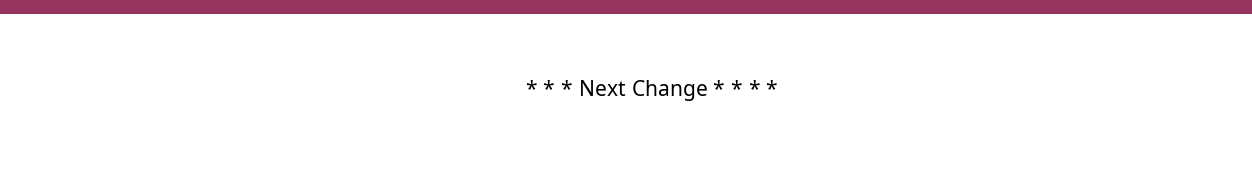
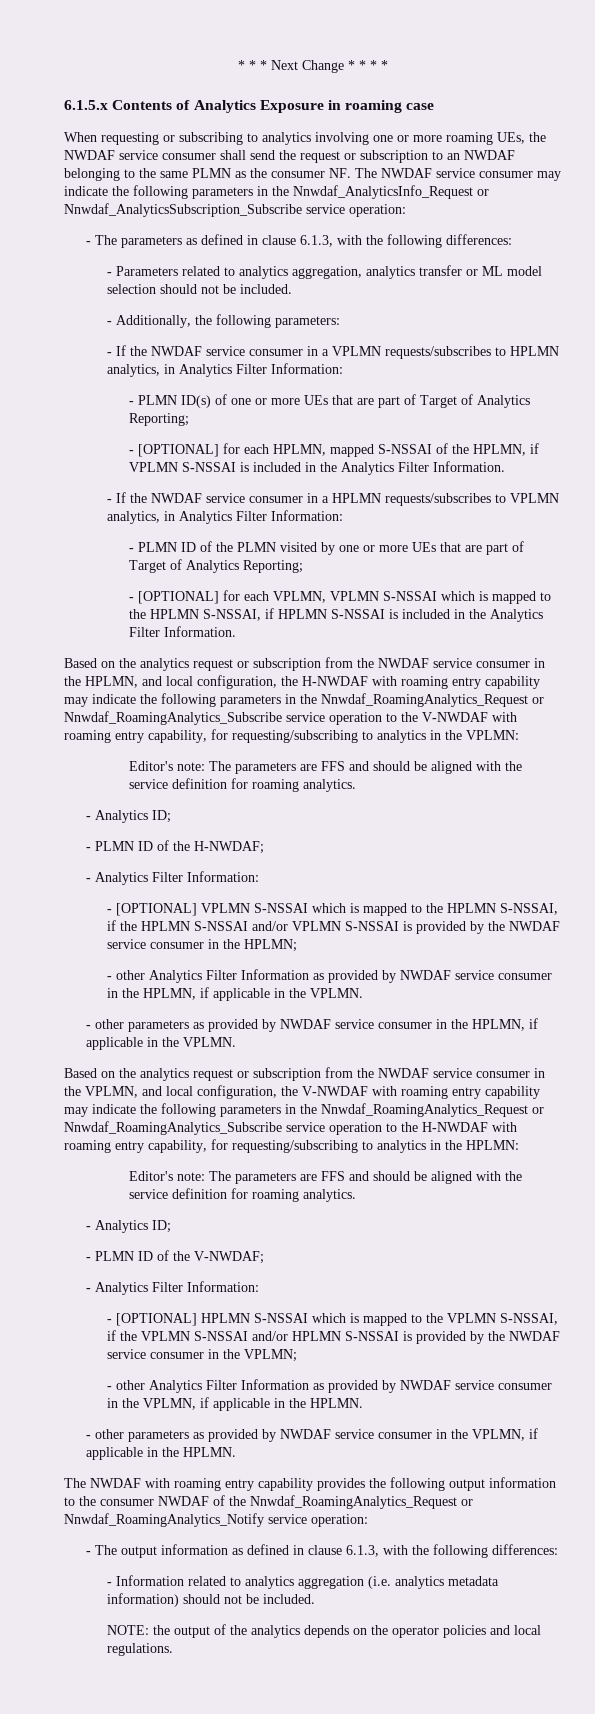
+ 6.1.5.x Contents of Analytics Exposure in roaming case
+ When requesting or subscribing to analytics involving one or more roaming UEs, the NWDAF service consumer shall send the request or subscription to an NWDAF belonging to the same PLMN as the consumer NF. The NWDAF service consumer may indicate the following parameters in the Nnwdaf_AnalyticsInfo_Request or Nnwdaf_AnalyticsSubscription_Subscribe service operation:
+ - The parameters as defined in clause 6.1.3, with the following differences:
+ - Parameters related to analytics aggregation, analytics transfer or ML model selection should not be included.
+ - Additionally, the following parameters:
+ - If the NWDAF service consumer in a VPLMN requests/subscribes to HPLMN analytics, in Analytics Filter Information:
+ - PLMN ID(s) of one or more UEs that are part of Target of Analytics Reporting;
+ - [OPTIONAL] for each HPLMN, mapped S-NSSAI of the HPLMN, if VPLMN S-NSSAI is included in the Analytics Filter Information.
+ - If the NWDAF service consumer in a HPLMN requests/subscribes to VPLMN analytics, in Analytics Filter Information:
+ - PLMN ID of the PLMN visited by one or more UEs that are part of Target of Analytics Reporting;
+ - [OPTIONAL] for each VPLMN, VPLMN S-NSSAI which is mapped to the HPLMN S-NSSAI, if HPLMN S-NSSAI is included in the Analytics Filter Information.
+ Based on the analytics request or subscription from the NWDAF service consumer in the HPLMN, and local configuration, the H-NWDAF with roaming entry capability may indicate the following parameters in the Nnwdaf_RoamingAnalytics_Request or Nnwdaf_RoamingAnalytics_Subscribe service operation to the V-NWDAF with roaming entry capability, for requesting/subscribing to analytics in the VPLMN:
+ Editor's note: The parameters are FFS and should be aligned with the service definition for roaming analytics.
+ - Analytics ID;
+ - PLMN ID of the H-NWDAF;
+ - Analytics Filter Information:
+ - [OPTIONAL] VPLMN S-NSSAI which is mapped to the HPLMN S-NSSAI, if the HPLMN S-NSSAI and/or VPLMN S-NSSAI is provided by the NWDAF service consumer in the HPLMN;
+ - other Analytics Filter Information as provided by NWDAF service consumer in the HPLMN, if applicable in the VPLMN.
+ - other parameters as provided by NWDAF service consumer in the HPLMN, if applicable in the VPLMN.
+ Based on the analytics request or subscription from the NWDAF service consumer in the VPLMN, and local configuration, the V-NWDAF with roaming entry capability may indicate the following parameters in the Nnwdaf_RoamingAnalytics_Request or Nnwdaf_RoamingAnalytics_Subscribe service operation to the H-NWDAF with roaming entry capability, for requesting/subscribing to analytics in the HPLMN:
+ Editor's note: The parameters are FFS and should be aligned with the service definition for roaming analytics.
+ - Analytics ID;
+ - PLMN ID of the V-NWDAF;
+ - Analytics Filter Information:
+ - [OPTIONAL] HPLMN S-NSSAI which is mapped to the VPLMN S-NSSAI, if the VPLMN S-NSSAI and/or HPLMN S-NSSAI is provided by the NWDAF service consumer in the VPLMN;
+ - other Analytics Filter Information as provided by NWDAF service consumer in the VPLMN, if applicable in the HPLMN.
+ - other parameters as provided by NWDAF service consumer in the VPLMN, if applicable in the HPLMN.
+ The NWDAF with roaming entry capability provides the following output information to the consumer NWDAF of the Nnwdaf_RoamingAnalytics_Request or Nnwdaf_RoamingAnalytics_Notify service operation:
+ - The output information as defined in clause 6.1.3, with the following differences:
+ - Information related to analytics aggregation (i.e. analytics metadata information) should not be included.
+ NOTE: the output of the analytics depends on the operator policies and local regulations.

